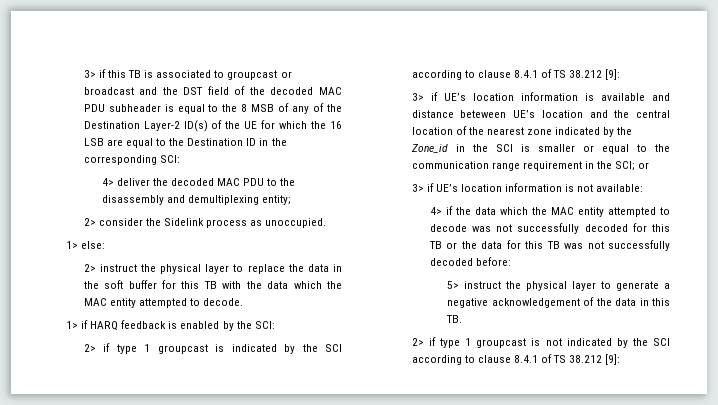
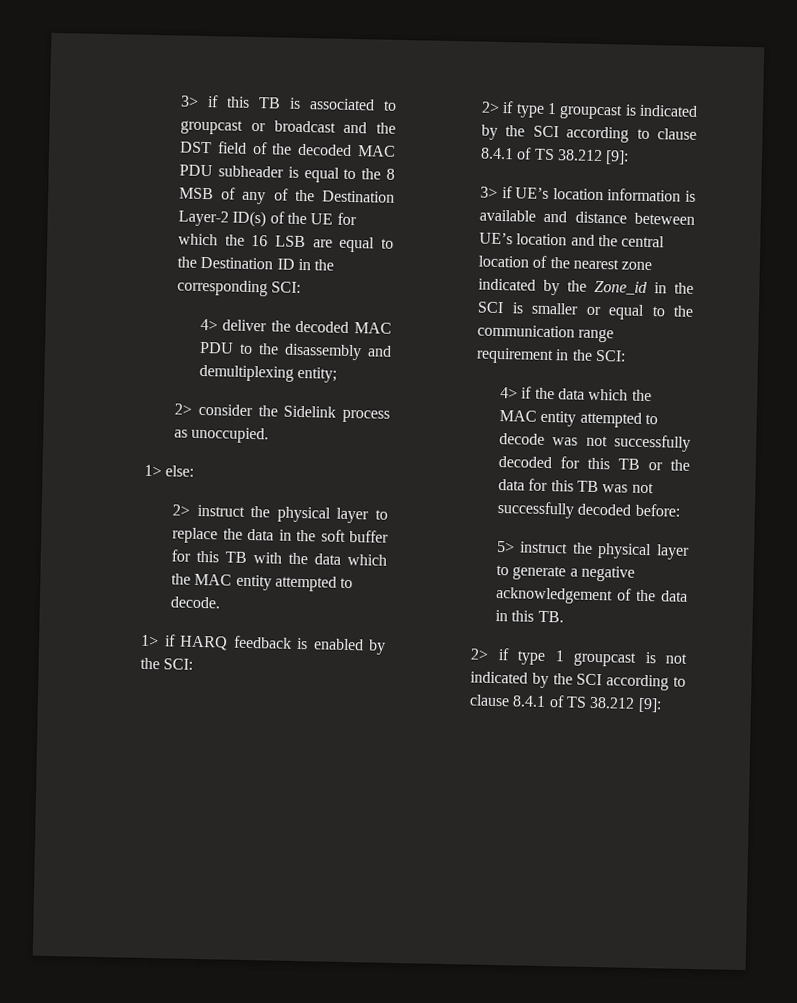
- 3> if UE’s location information is available and distance beteween UE’s location and the central location of the nearest zone indicated by the Zone_id in the SCI is smaller or equal to the communication range requirement in the SCI; or
- 3> if UE’s location information is not available:
+ 3> if UE’s location information is available and distance beteween UE’s location and the central location of the nearest zone indicated by the Zone_id in the SCI is smaller or equal to the communication range requirement in the SCI:

